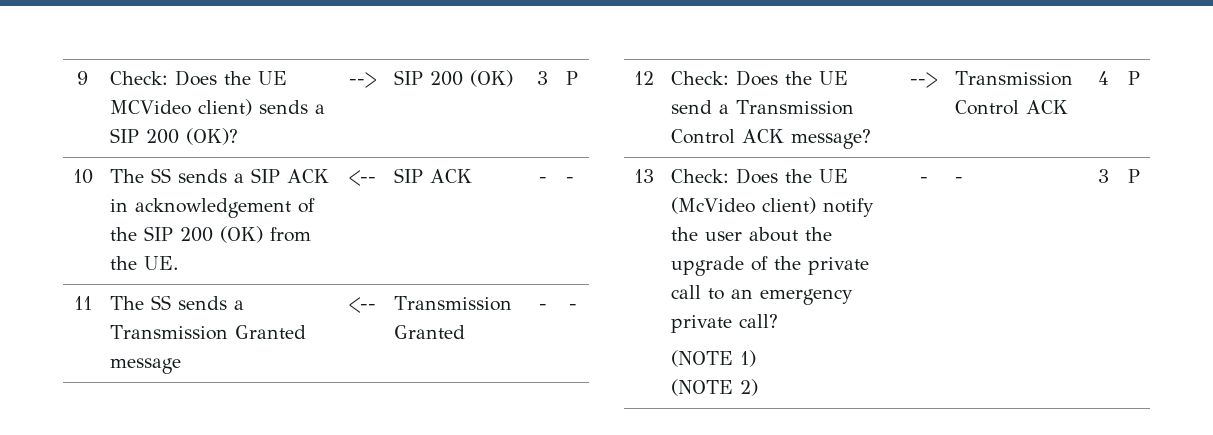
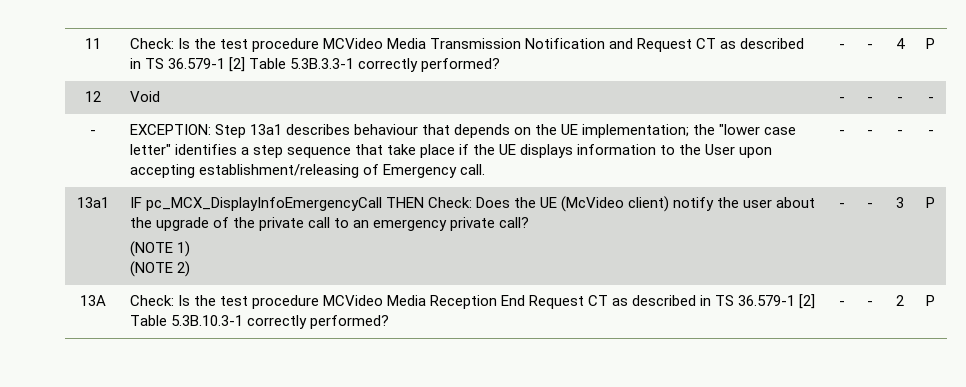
- 9 | Check: Does the UE MCVideo client) sends a SIP 200 (OK)? | --> | SIP 200 (OK) | 3 | P
- 10 | The SS sends a SIP ACK in acknowledgement of the SIP 200 (OK) from the UE. | <-- | SIP ACK | - | -
- 11 | The SS sends a Transmission Granted message | <-- | Transmission Granted | - | -
- 12 | Check: Does the UE send a Transmission Control ACK message? | --> | Transmission Control ACK | 4 | P
- 13 | Check: Does the UE (McVideo client) notify the user about the upgrade of the private call to an emergency private call?
+ 11 | Check: Is the test procedure MCVideo Media Transmission Notification and Request CT as described in TS 36.579-1 [2] Table 5.3B.3.3-1 correctly performed? | - | - | 4 | P
+ 12 | Void | - | - | - | -
+ - | EXCEPTION: Step 13a1 describes behaviour that depends on the UE implementation; the "lower case letter" identifies a step sequence that take place if the UE displays information to the User upon accepting establishment/releasing of Emergency call. | - | - | - | -
+ 13a1 | IF pc_MCX_DisplayInfoEmergencyCall THEN Check: Does the UE (McVideo client) notify the user about the upgrade of the private call to an emergency private call?
+ 13A | Check: Is the test procedure MCVideo Media Reception End Request CT as described in TS 36.579-1 [2] Table 5.3B.10.3-1 correctly performed? | - | - | 2 | P

